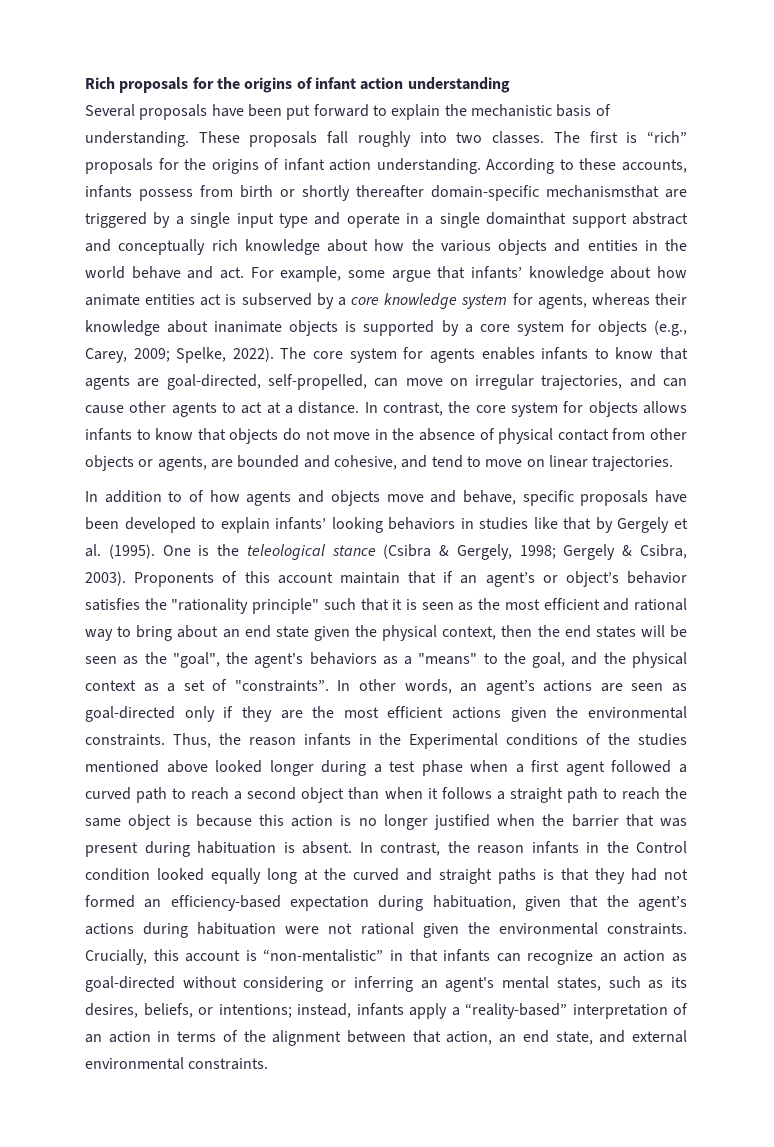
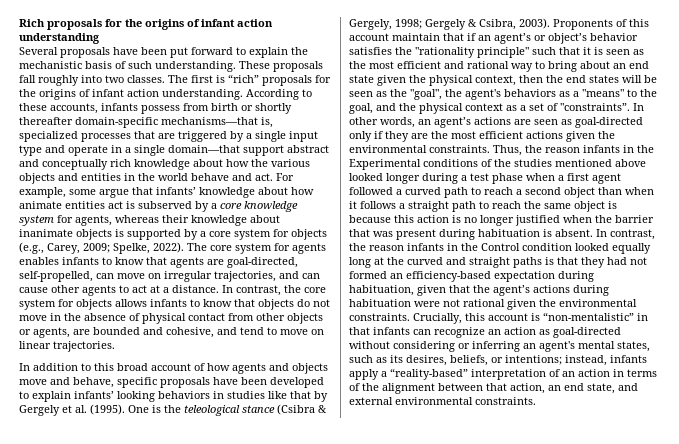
- Several proposals have been put forward to explain the mechanistic basis of understanding.
+ Several proposals have been put forward to explain the mechanistic basis of such understanding.
- According to these accounts, infants possess from birth or shortly thereafter domain-specific mechanismsthat are triggered by a single input type and operate in a single domainthat support abstract and conceptually rich knowledge about how the various objects and entities in the world behave and act.
+ According to these accounts, infants possess from birth or shortly thereafter domain-specific mechanisms—that is, specialized processes that are triggered by a single input type and operate in a single domain—that support abstract and conceptually rich knowledge about how the various objects and entities in the world behave and act.
- In addition to of how agents and objects move and behave, specific proposals have been developed to explain infants’ looking behaviors in studies like that by Gergely et al. (1995).
+ In addition to this broad account of how agents and objects move and behave, specific proposals have been developed to explain infants’ looking behaviors in studies like that by Gergely et al. (1995).

